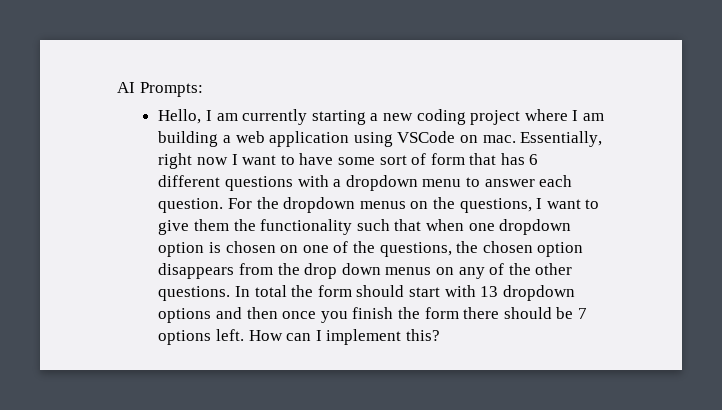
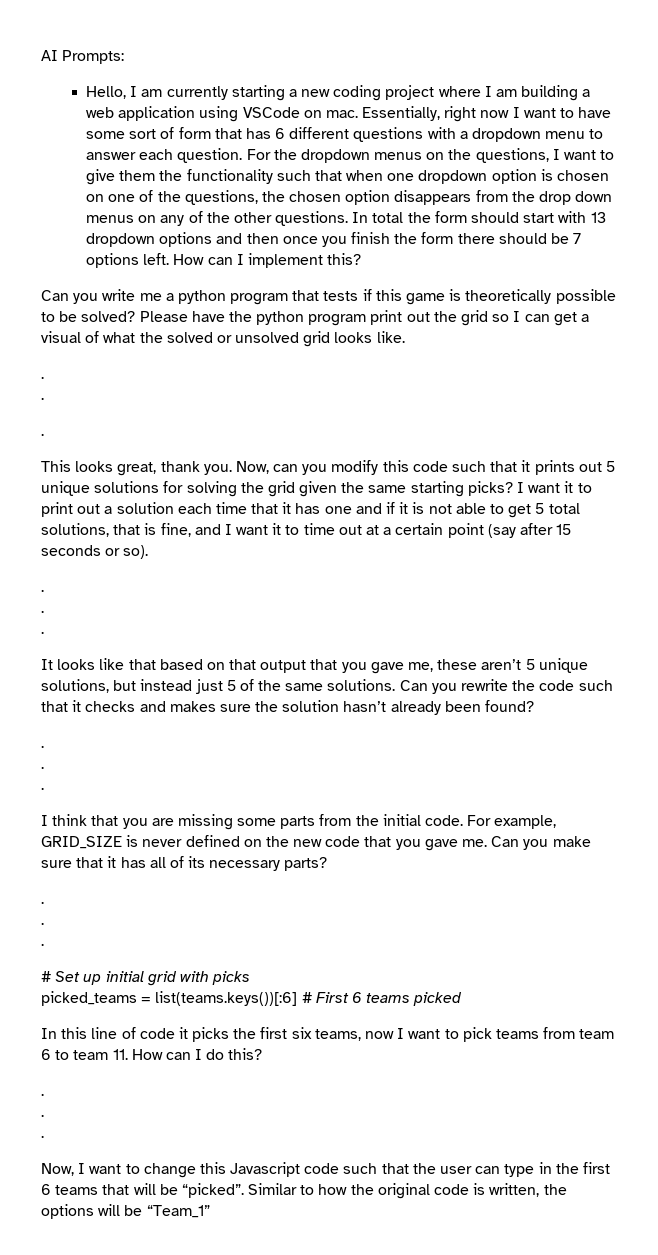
+ Can you write me a python program that tests if this game is theoretically possible to be solved? Please have the python program print out the grid so I can get a visual of what the solved or unsolved grid looks like.
+ .
+ .
+ .
+ This looks great, thank you. Now, can you modify this code such that it prints out 5 unique solutions for solving the grid given the same starting picks? I want it to print out a solution each time that it has one and if it is not able to get 5 total solutions, that is fine, and I want it to time out at a certain point (say after 15 seconds or so).
+ .
+ .
+ .
+ It looks like that based on that output that you gave me, these aren’t 5 unique solutions, but instead just 5 of the same solutions. Can you rewrite the code such that it checks and makes sure the solution hasn’t already been found?
+ .
+ .
+ .
+ I think that you are missing some parts from the initial code. For example, GRID_SIZE is never defined on the new code that you gave me. Can you make sure that it has all of its necessary parts?
+ .
+ .
+ .
+ # Set up initial grid with picks
+ picked_teams = list(teams.keys())[:6] # First 6 teams picked
+ In this line of code it picks the first six teams, now I want to pick teams from team 6 to team 11. How can I do this?
+ .
+ .
+ .
+ Now, I want to change this Javascript code such that the user can type in the first 6 teams that will be “picked”. Similar to how the original code is written, the options will be “Team_1”

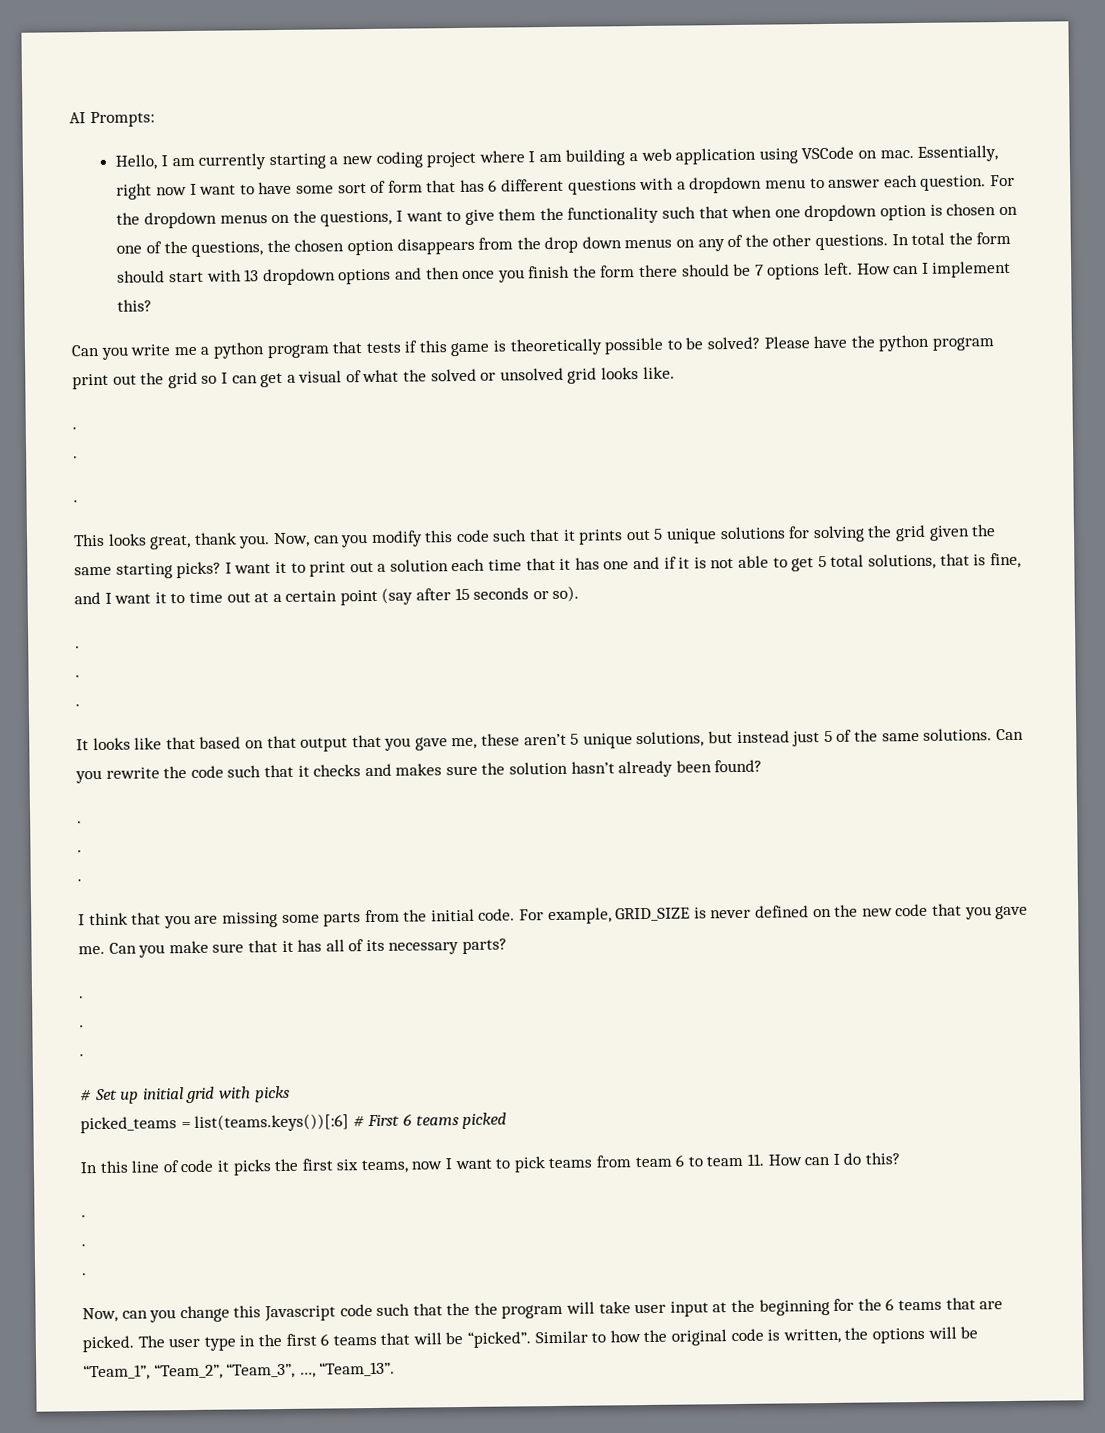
- Now, I want to change this Javascript code such that the user can type in the first 6 teams that will be “picked”.
+ Now, can you change this Javascript code such that the the program will take user input at the beginning for the 6 teams that are picked. The user type in the first 6 teams that will be “picked”.
- Similar to how the original code is written, the options will be “Team_1”
+ Similar to how the original code is written, the options will be “Team_1”, “Team_2”, “Team_3”, …, “Team_13”.

